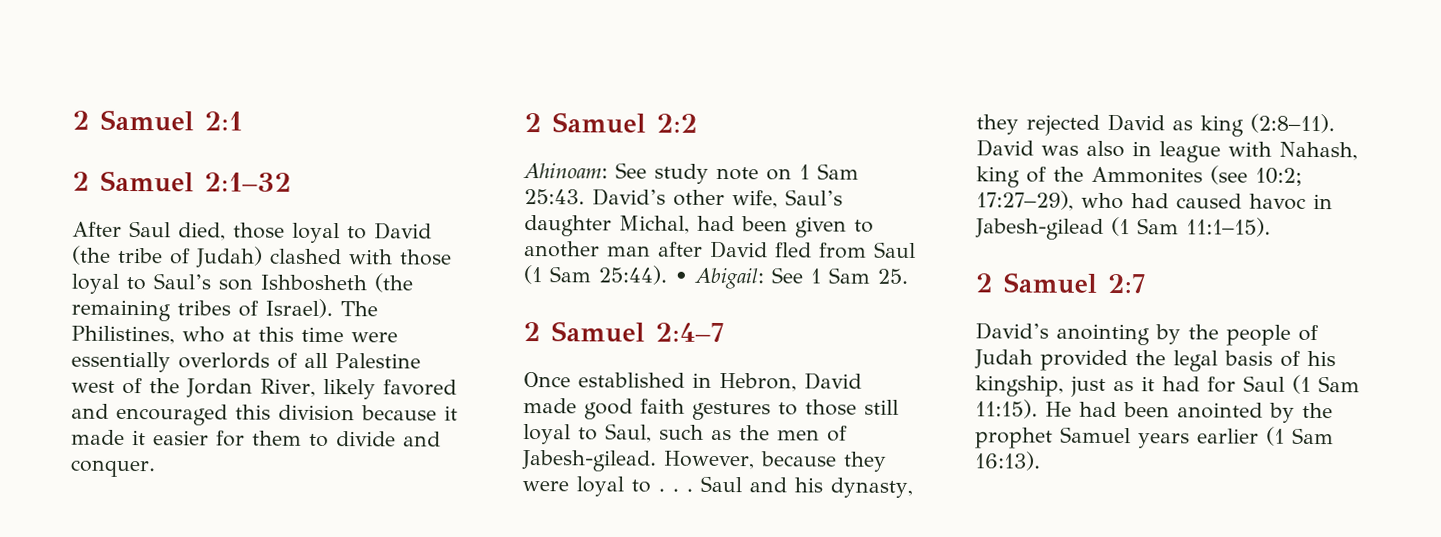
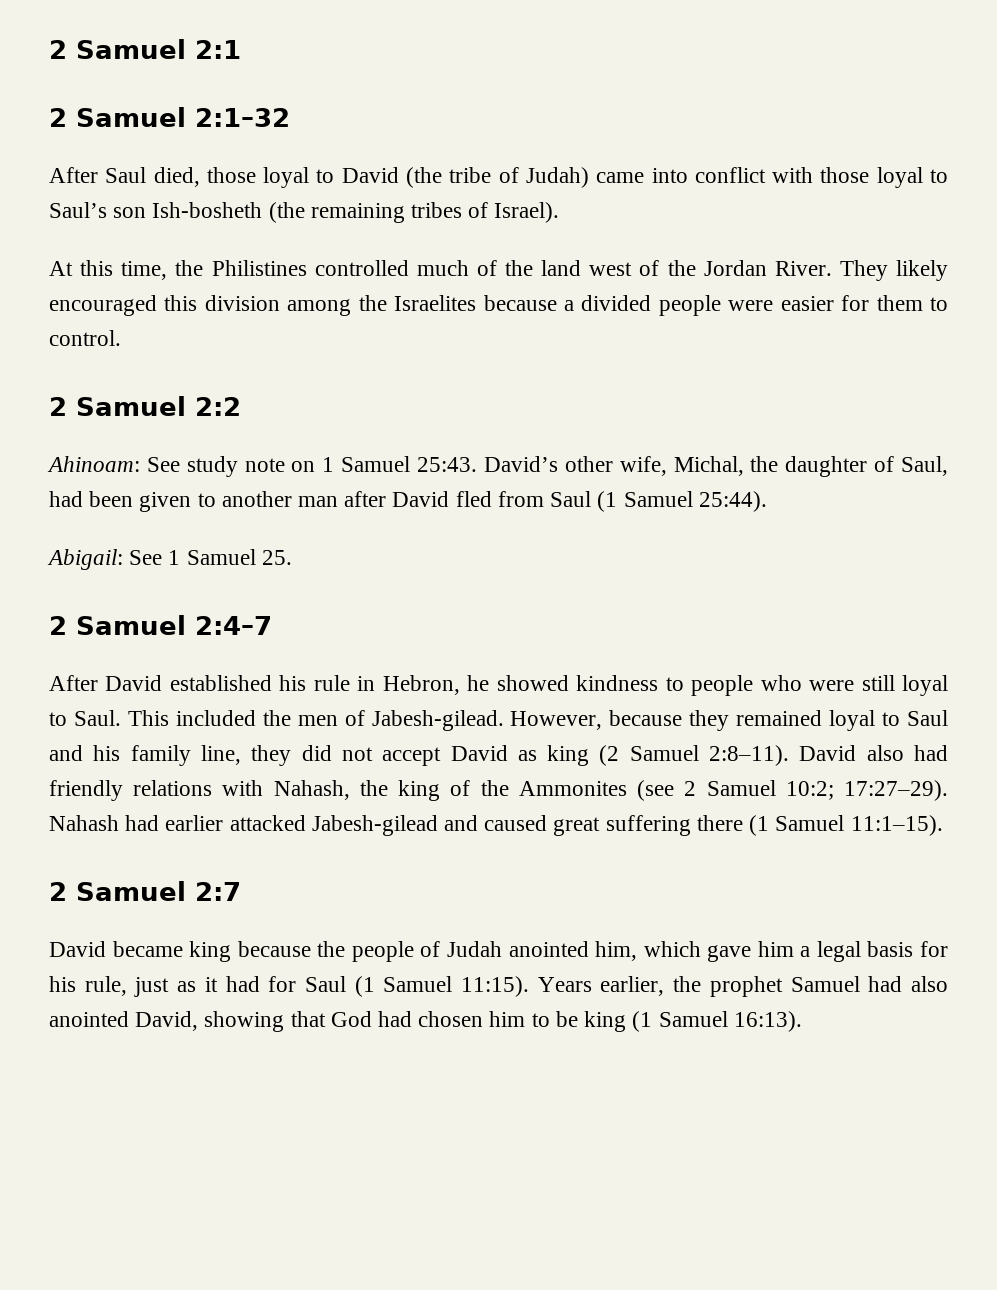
- After Saul died, those loyal to David (the tribe of Judah) clashed with those loyal to Saul’s son Ishbosheth (the remaining tribes of Israel). The Philistines, who at this time were essentially overlords of all Palestine west of the Jordan River, likely favored and encouraged this division because it made it easier for them to divide and conquer.
+ After Saul died, those loyal to David (the tribe of Judah) came into conflict with those loyal to Saul’s son Ish-bosheth (the remaining tribes of Israel).
+ At this time, the Philistines controlled much of the land west of the Jordan River. They likely encouraged this division among the Israelites because a divided people were easier for them to control.
- Ahinoam: See study note on 1 Sam 25:43.
+ Ahinoam: See study note on 1 Samuel 25:43.
- David’s other wife, Saul’s daughter Michal, had been given to another man after David fled from Saul (1 Sam 25:44). • Abigail: See 1 Sam 25.
+ David’s other wife, Michal, the daughter of Saul, had been given to another man after David fled from Saul (1 Samuel 25:44).
+ Abigail: See 1 Samuel 25.
- Once established in Hebron, David made good faith gestures to those still loyal to Saul, such as the men of Jabesh-gilead.
+ After David established his rule in Hebron, he showed kindness to people who were still loyal to Saul. This included the men of Jabesh-gilead.
- However, because they were loyal to . . . Saul and his dynasty, they rejected David as king (2:8–11). David was also in league with Nahash, king of the Ammonites (see 10:2; 17:27–29), who had caused havoc in Jabesh-gilead (1 Sam 11:1–15).
+ However, because they remained loyal to Saul and his family line, they did not accept David as king (2 Samuel 2:8–11). David also had friendly relations with Nahash, the king of the Ammonites (see 2 Samuel 10:2; 17:27–29). Nahash had earlier attacked Jabesh-gilead and caused great suffering there (1 Samuel 11:1–15).
  2 Samuel 2:7
- David’s anointing by the people of Judah provided the legal basis of his kingship, just as it had for Saul (1 Sam 11:15). He had been anointed by the prophet Samuel years earlier (1 Sam 16:13).
+ David became king because the people of Judah anointed him, which gave him a legal basis for his rule, just as it had for Saul (1 Samuel 11:15). Years earlier, the prophet Samuel had also anointed David, showing that God had chosen him to be king (1 Samuel 16:13).

